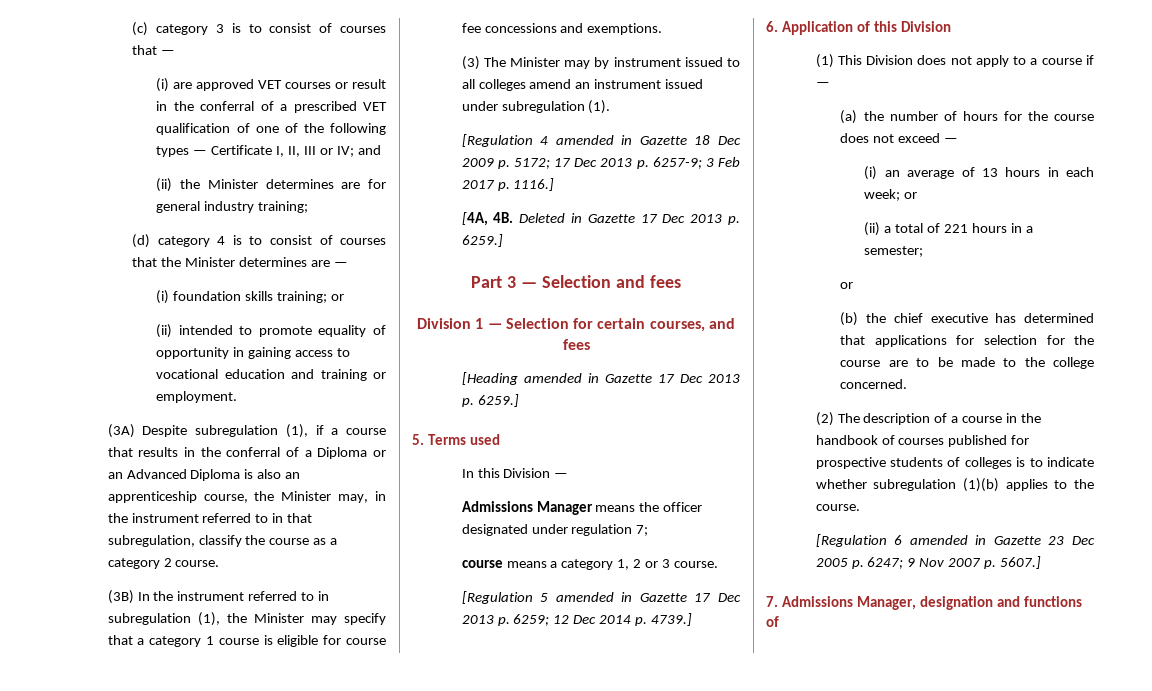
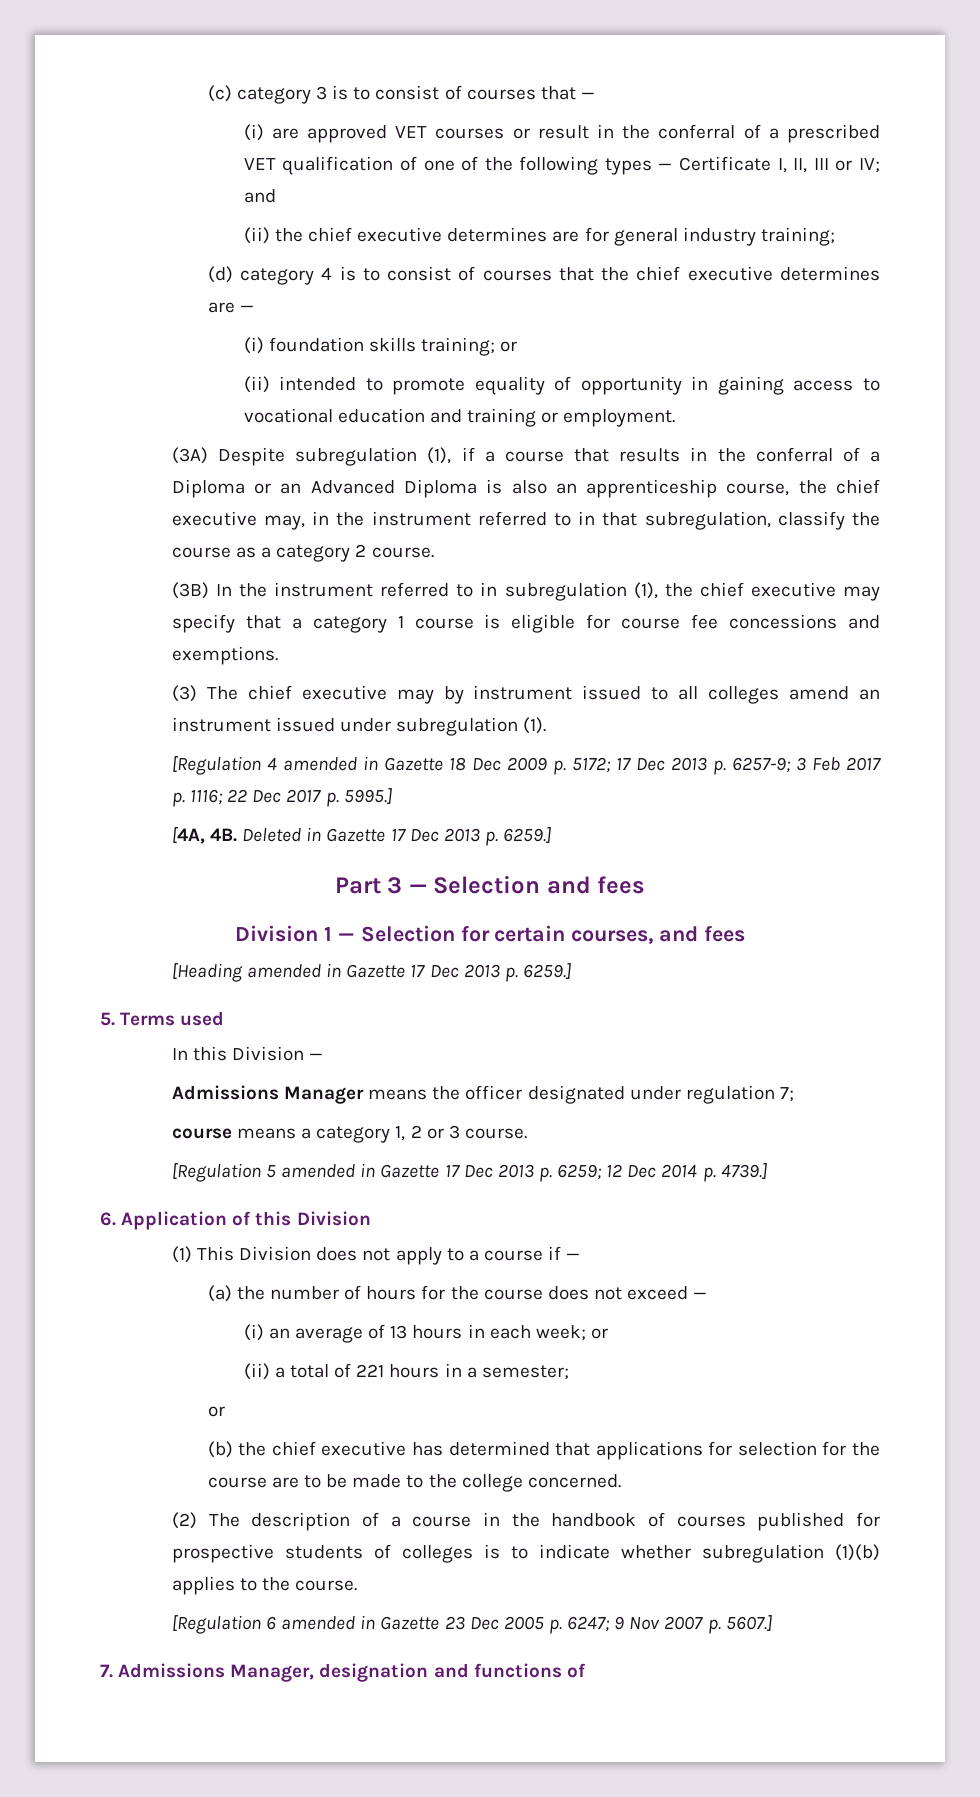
- (ii) the Minister determines are for general industry training;
+ (ii) the chief executive determines are for general industry training;
- (d) category 4 is to consist of courses that the Minister determines are —
+ (d) category 4 is to consist of courses that the chief executive determines are —
- (3A) Despite subregulation (1), if a course that results in the conferral of a Diploma or an Advanced Diploma is also an apprenticeship course, the Minister may, in the instrument referred to in that subregulation, classify the course as a category 2 course.
+ (3A) Despite subregulation (1), if a course that results in the conferral of a Diploma or an Advanced Diploma is also an apprenticeship course, the chief executive may, in the instrument referred to in that subregulation, classify the course as a category 2 course.
- (3B) In the instrument referred to in subregulation (1), the Minister may specify that a category 1 course is eligible for course fee concessions and exemptions.
+ (3B) In the instrument referred to in subregulation (1), the chief executive may specify that a category 1 course is eligible for course fee concessions and exemptions.
- (3) The Minister may by instrument issued to all colleges amend an instrument issued under subregulation (1).
+ (3) The chief executive may by instrument issued to all colleges amend an instrument issued under subregulation (1).
- [Regulation 4 amended in Gazette 18 Dec 2009 p. 5172; 17 Dec 2013 p. 6257-9; 3 Feb 2017 p. 1116.]
+ [Regulation 4 amended in Gazette 18 Dec 2009 p. 5172; 17 Dec 2013 p. 6257-9; 3 Feb 2017 p. 1116; 22 Dec 2017 p. 5995.]

